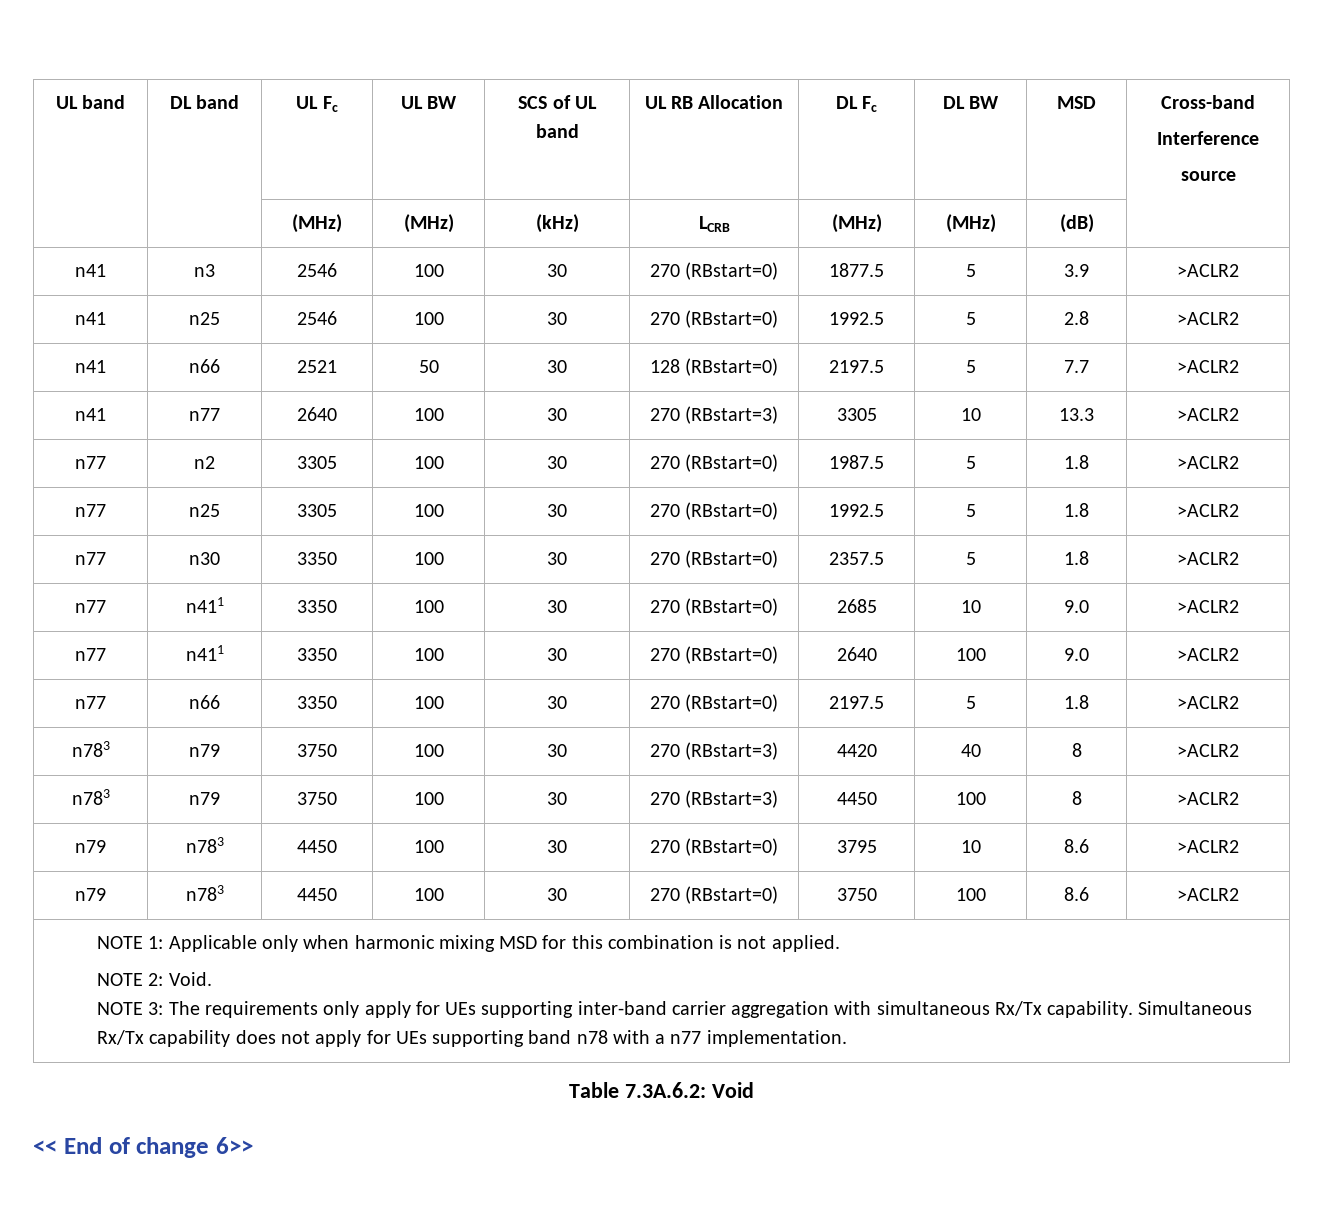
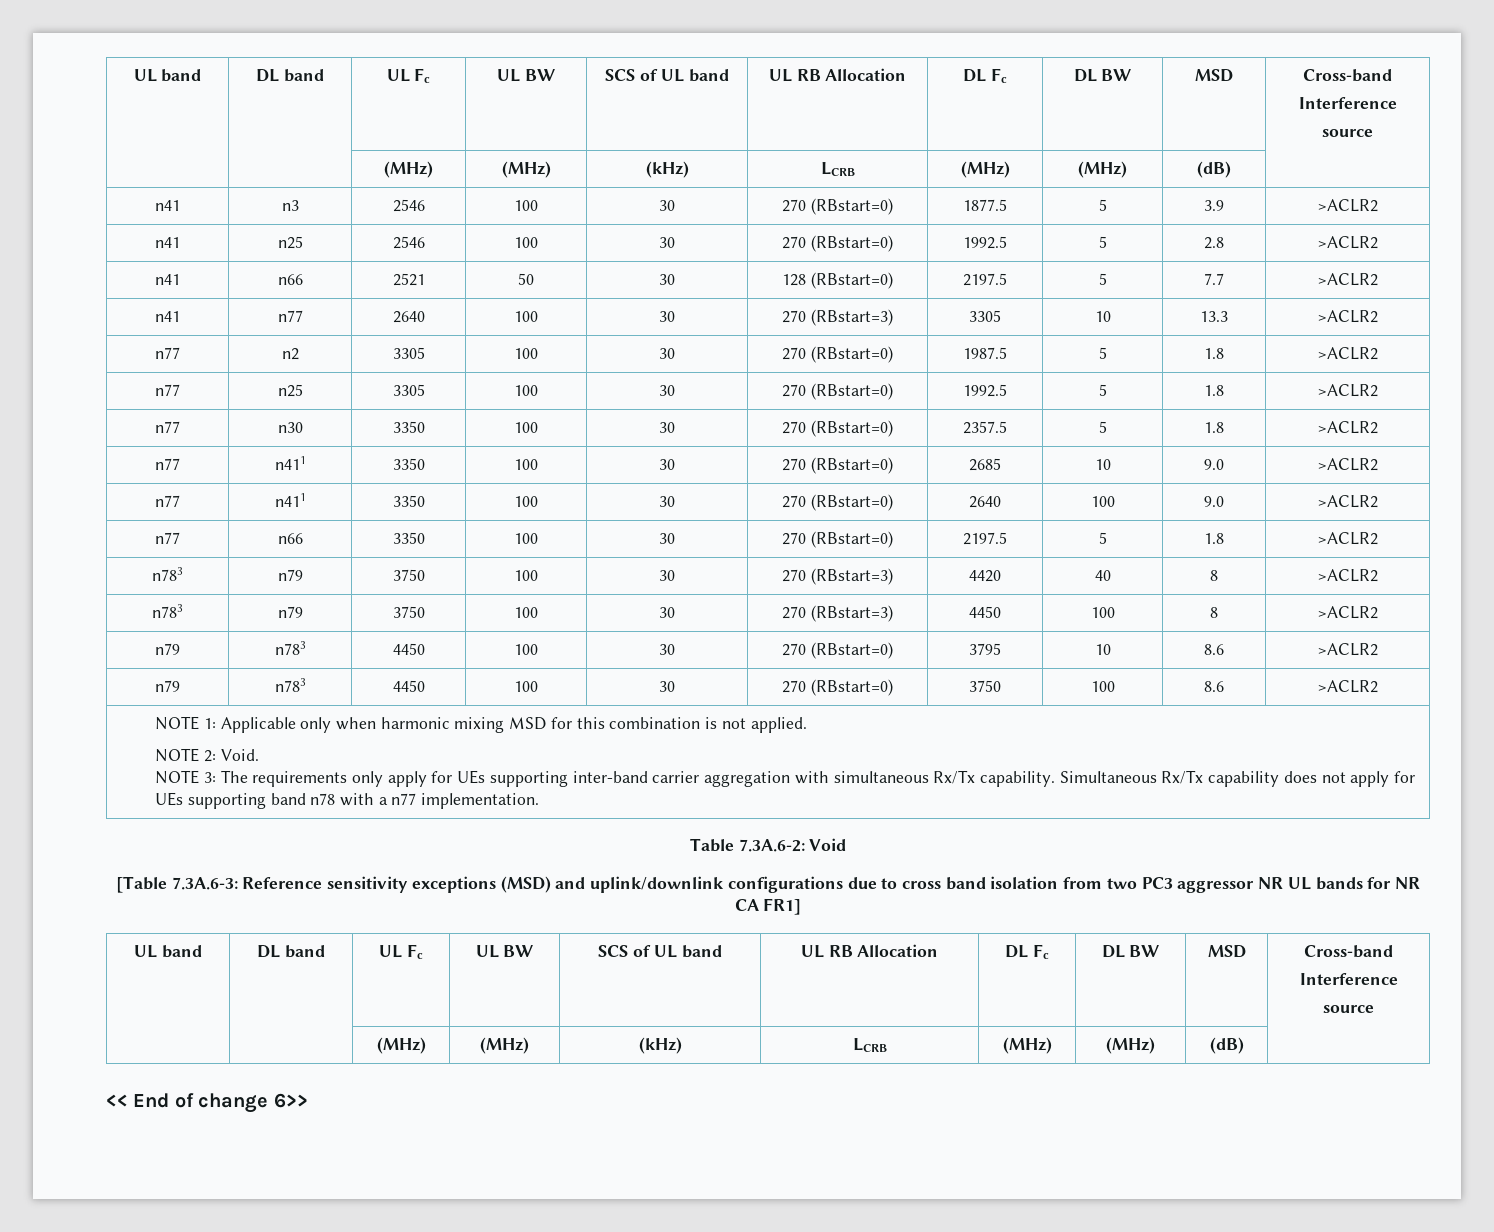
- Table 7.3A.6.2: Void
+ Table 7.3A.6-2: Void
+ [Table 7.3A.6-3: Reference sensitivity exceptions (MSD) and uplink/downlink configurations due to cross band isolation from two PC3 aggressor NR UL bands for NR CA FR1]
+ UL band | DL band | UL Fc | UL BW | SCS of UL band | UL RB Allocation | DL Fc | DL BW | MSD | Cross-band
+ Interference
+ source
+ | | (MHz) | (MHz) | (kHz) | LCRB | (MHz) | (MHz) | (dB) |

